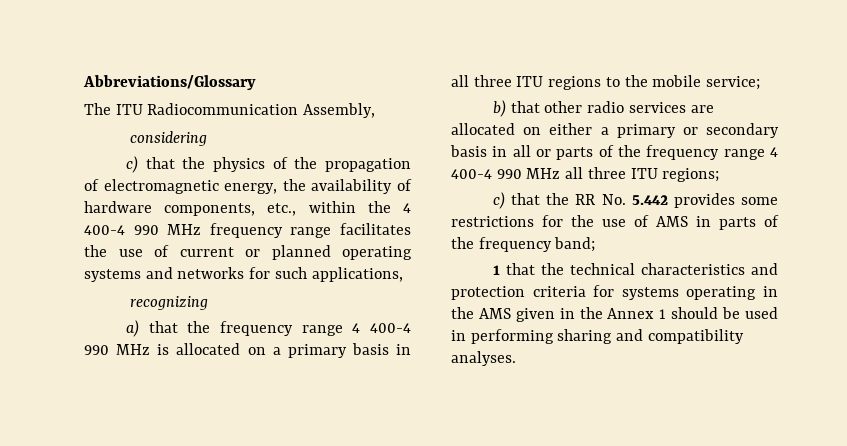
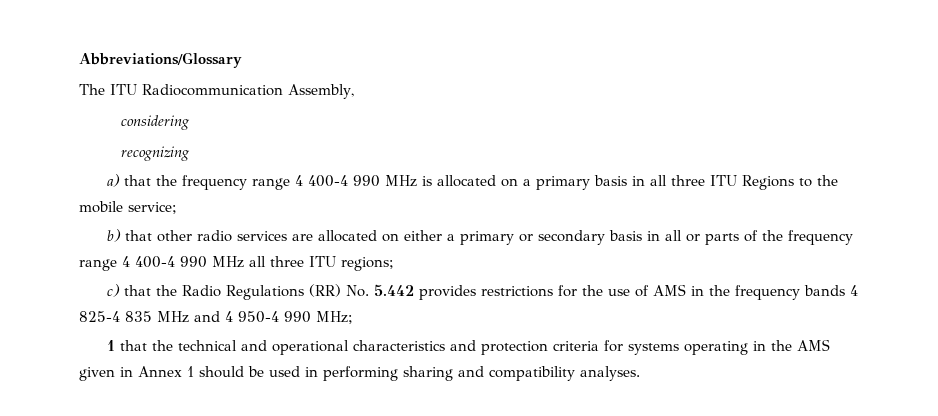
- c) that the physics of the propagation of electromagnetic energy, the availability of hardware components, etc., within the 4 400-4 990 MHz frequency range facilitates the use of current or planned operating systems and networks for such applications,
- a) that the frequency range 4 400-4 990 MHz is allocated on a primary basis in all three ITU regions to the mobile service;
+ a) that the frequency range 4 400-4 990 MHz is allocated on a primary basis in all three ITU Regions to the mobile service;
- c) that the RR No. 5.442 provides some restrictions for the use of AMS in parts of the frequency band;
+ c) that the Radio Regulations (RR) No. 5.442 provides restrictions for the use of AMS in the frequency bands 4 825-4 835 MHz and 4 950-4 990 MHz;
- 1 that the technical characteristics and protection criteria for systems operating in the AMS given in the Annex 1 should be used in performing sharing and compatibility analyses.
+ 1 that the technical and operational characteristics and protection criteria for systems operating in the AMS given in Annex 1 should be used in performing sharing and compatibility analyses.

